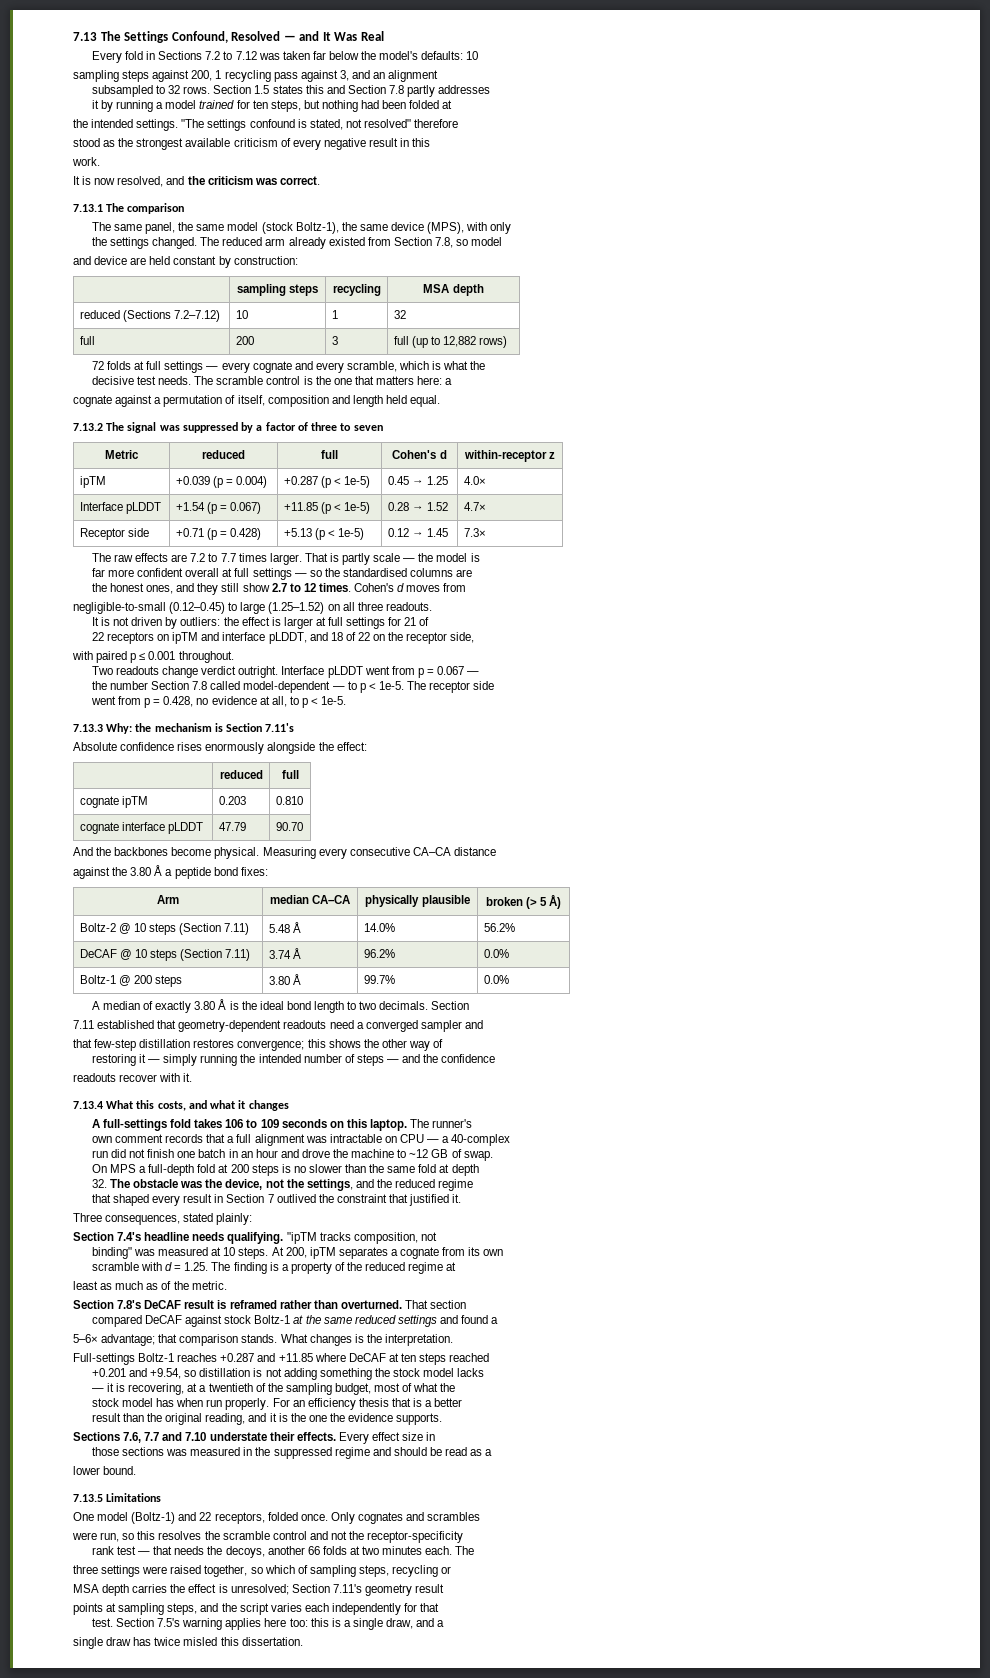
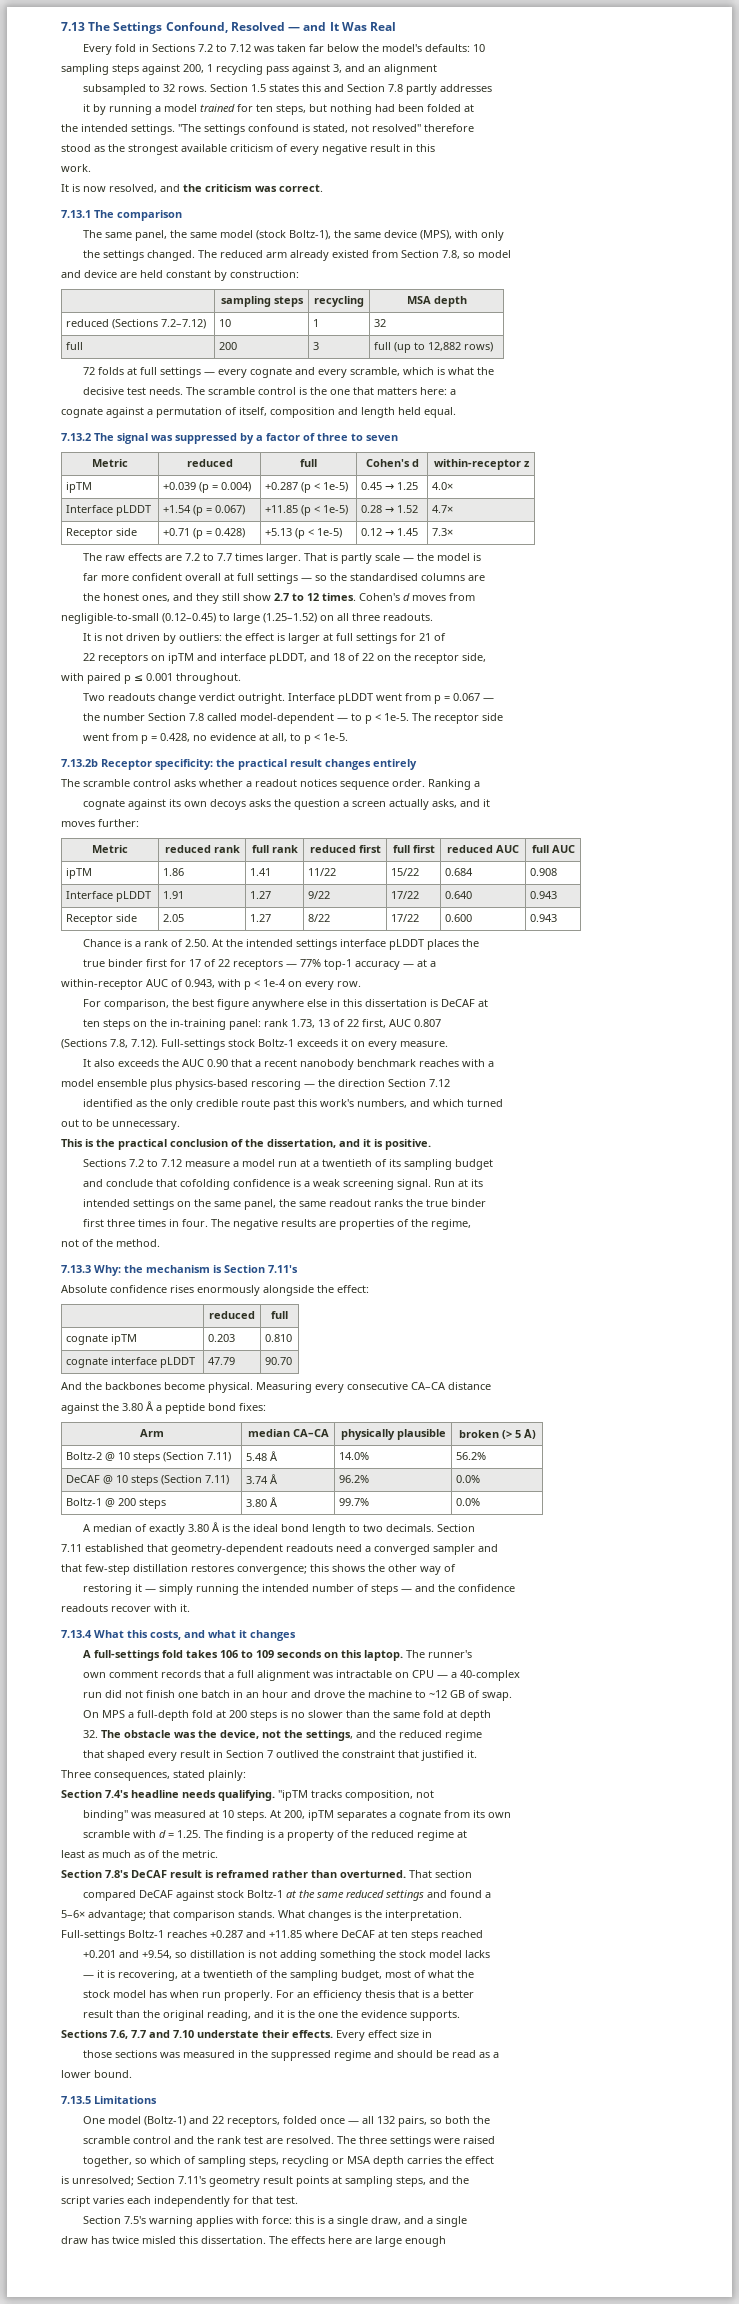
+ 7.13.2b Receptor specificity: the practical result changes entirely
+ The scramble control asks whether a readout notices sequence order. Ranking a
+ cognate against its own decoys asks the question a screen actually asks, and it
+ moves further:
+ Metric | reduced rank | full rank | reduced first | full first | reduced AUC | full AUC
+ ipTM | 1.86 | 1.41 | 11/22 | 15/22 | 0.684 | 0.908
+ Interface pLDDT | 1.91 | 1.27 | 9/22 | 17/22 | 0.640 | 0.943
+ Receptor side | 2.05 | 1.27 | 8/22 | 17/22 | 0.600 | 0.943
+ Chance is a rank of 2.50. At the intended settings interface pLDDT places the
+ true binder first for 17 of 22 receptors — 77% top-1 accuracy — at a
+ within-receptor AUC of 0.943, with p < 1e-4 on every row.
+ For comparison, the best figure anywhere else in this dissertation is DeCAF at
+ ten steps on the in-training panel: rank 1.73, 13 of 22 first, AUC 0.807
+ (Sections 7.8, 7.12). Full-settings stock Boltz-1 exceeds it on every measure.
+ It also exceeds the AUC 0.90 that a recent nanobody benchmark reaches with a
+ model ensemble plus physics-based rescoring — the direction Section 7.12
+ identified as the only credible route past this work's numbers, and which turned
+ out to be unnecessary.
+ This is the practical conclusion of the dissertation, and it is positive.
+ Sections 7.2 to 7.12 measure a model run at a twentieth of its sampling budget
+ and conclude that cofolding confidence is a weak screening signal. Run at its
+ intended settings on the same panel, the same readout ranks the true binder
+ first three times in four. The negative results are properties of the regime,
+ not of the method.
- One model (Boltz-1) and 22 receptors, folded once. Only cognates and scrambles
- were run, so this resolves the scramble control and not the receptor-specificity
- rank test — that needs the decoys, another 66 folds at two minutes each. The
- three settings were raised together, so which of sampling steps, recycling or
- MSA depth carries the effect is unresolved; Section 7.11's geometry result
- points at sampling steps, and the script varies each independently for that
- test. Section 7.5's warning applies here too: this is a single draw, and a
- single draw has twice misled this dissertation.
+ One model (Boltz-1) and 22 receptors, folded once — all 132 pairs, so both the
+ scramble control and the rank test are resolved. The three settings were raised
+ together, so which of sampling steps, recycling or MSA depth carries the effect
+ is unresolved; Section 7.11's geometry result points at sampling steps, and the
+ script varies each independently for that test.
+ Section 7.5's warning applies with force: this is a single draw, and a single
+ draw has twice misled this dissertation.
+ The effects here are large enough

